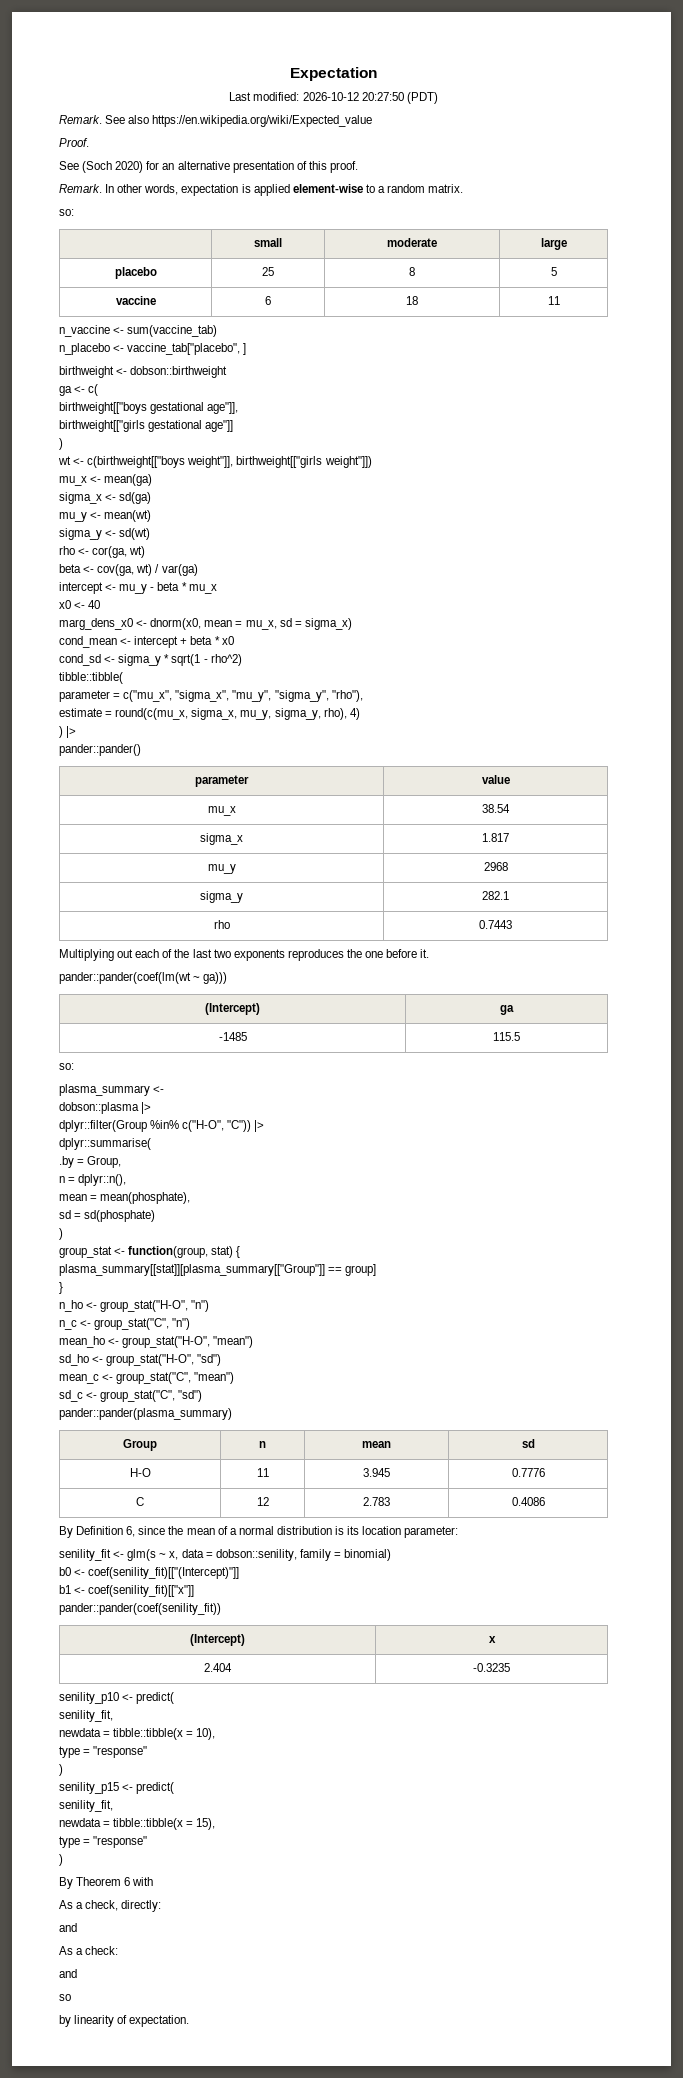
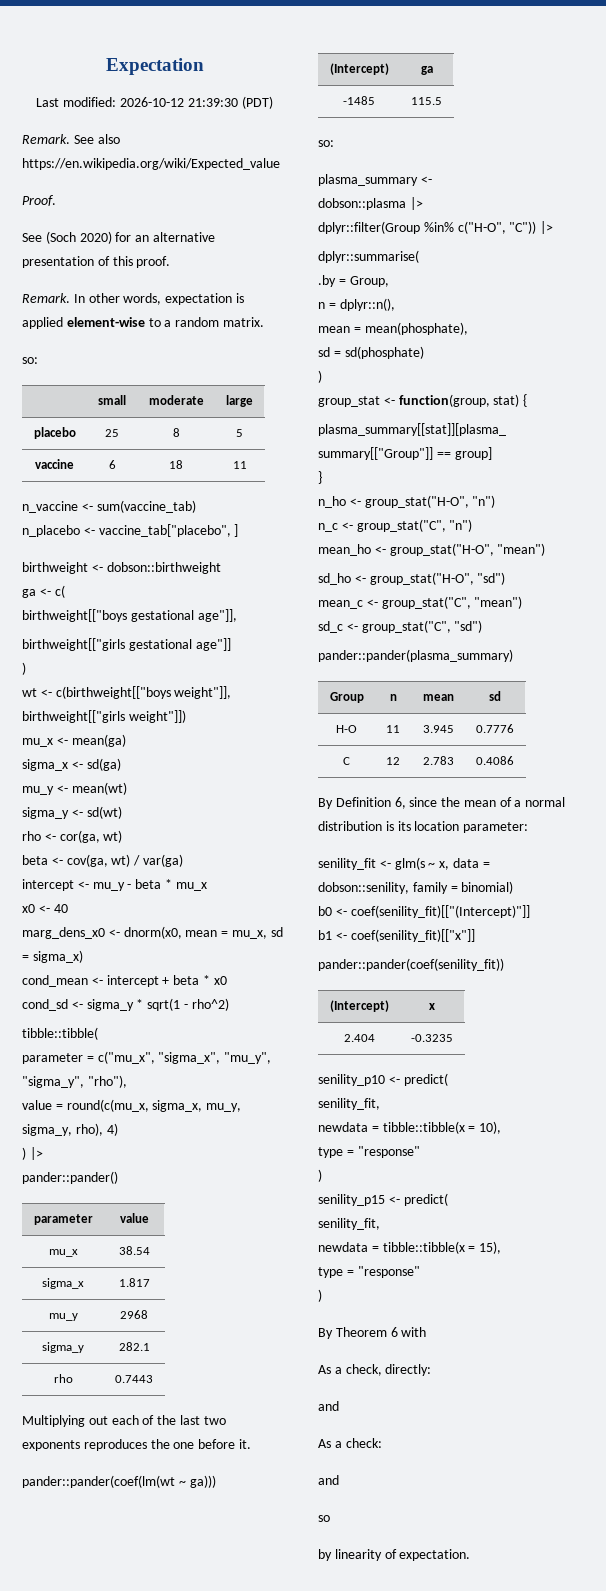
- Last modified: 2026-10-12 20:27:50 (PDT)
+ Last modified: 2026-10-12 21:39:30 (PDT)
- estimate = round(c(mu_x, sigma_x, mu_y, sigma_y, rho), 4)
+ value = round(c(mu_x, sigma_x, mu_y, sigma_y, rho), 4)

